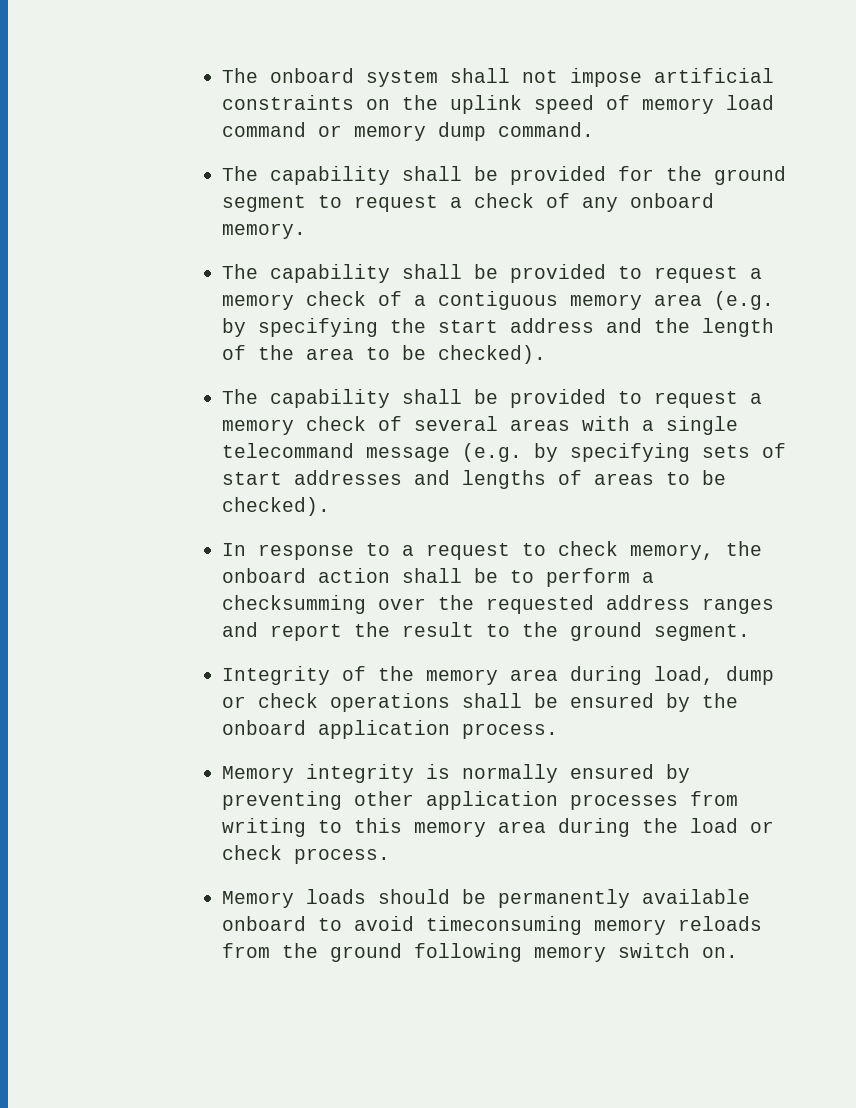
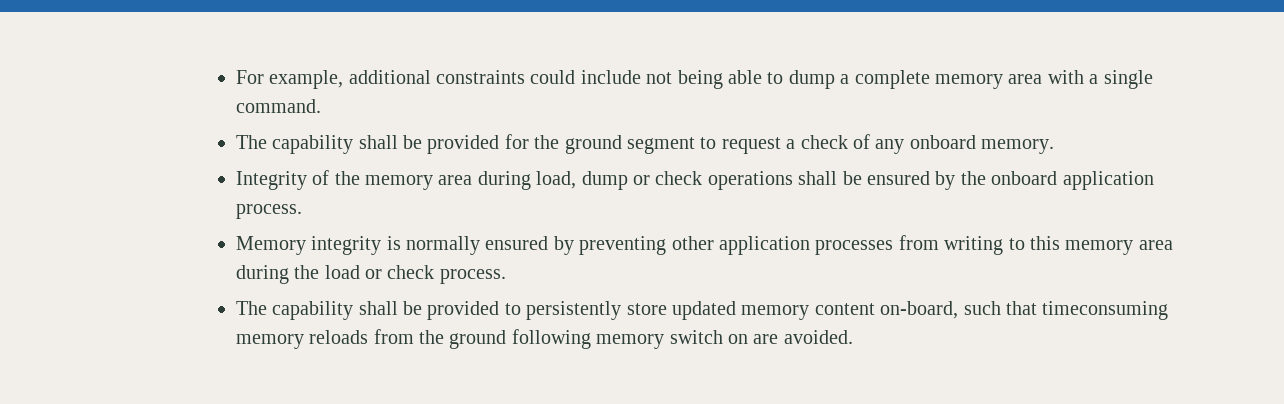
- The onboard system shall not impose artificial constraints on the uplink speed of memory load command or memory dump command.
+ For example, additional constraints could include not being able to dump a complete memory area with a single command.
- The capability shall be provided to request a memory check of a contiguous memory area (e.g. by specifying the start address and the length of the area to be checked).
- The capability shall be provided to request a memory check of several areas with a single telecommand message (e.g. by specifying sets of start addresses and lengths of areas to be checked).
- In response to a request to check memory, the onboard action shall be to perform a checksumming over the requested address ranges and report the result to the ground segment.
- Memory loads should be permanently available onboard to avoid timeconsuming memory reloads from the ground following memory switch on.
+ The capability shall be provided to persistently store updated memory content on-board, such that timeconsuming memory reloads from the ground following memory switch on are avoided.

